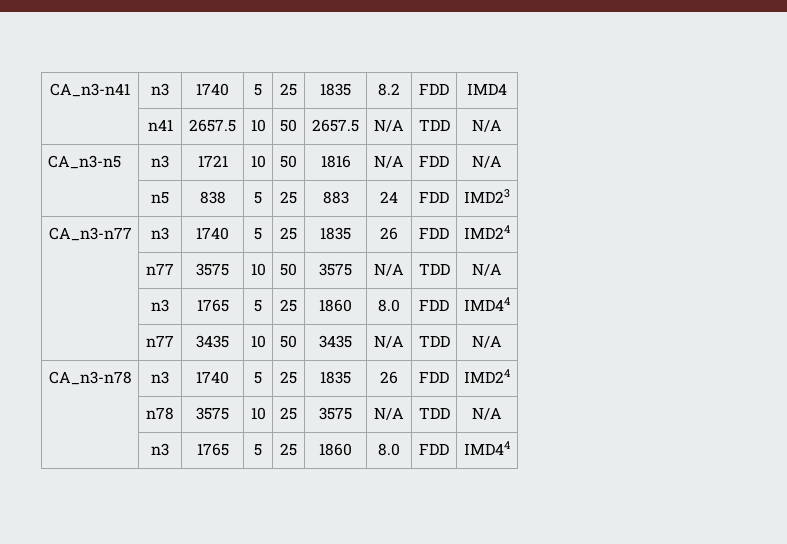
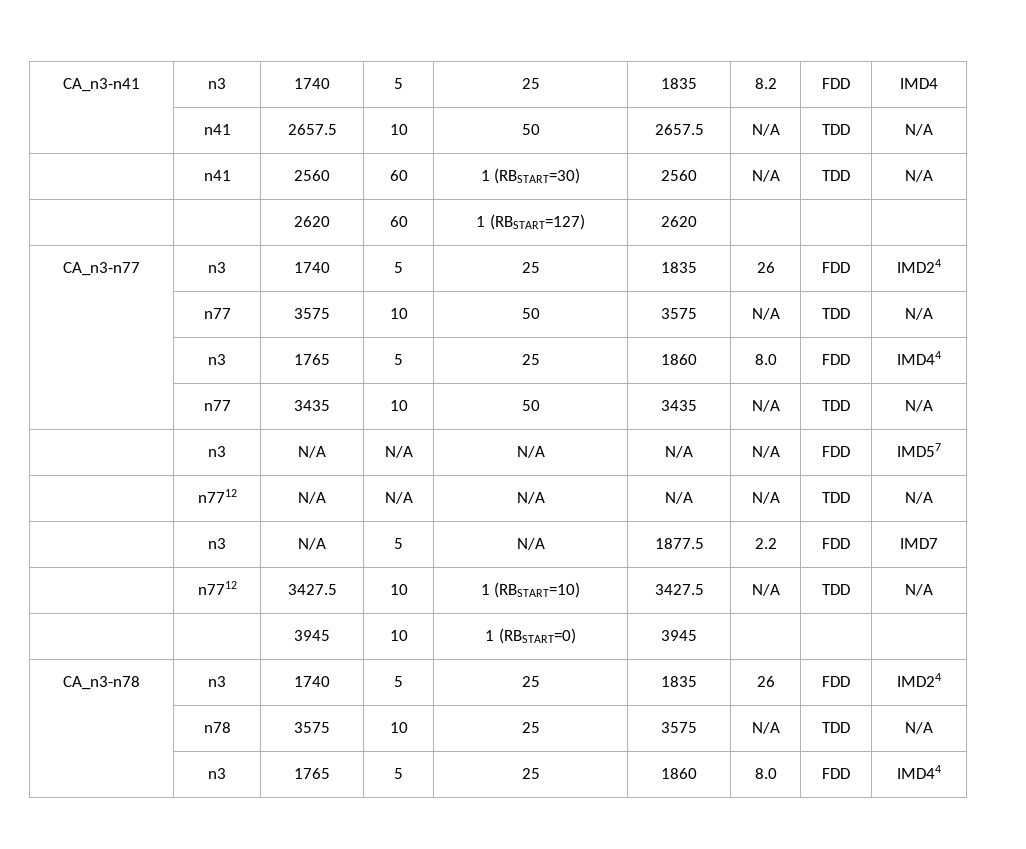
- CA_n3-n5 | n3 | 1721 | 10 | 50 | 1816 | N/A | FDD | N/A
- | n5 | 838 | 5 | 25 | 883 | 24 | FDD | IMD23
+ | n41 | 2560 | 60 | 1 (RBSTART=30) | 2560 | N/A | TDD | N/A
+ | | 2620 | 60 | 1 (RBSTART=127) | 2620 | | |
+ | n3 | N/A | N/A | N/A | N/A | N/A | FDD | IMD57
+ | n7712 | N/A | N/A | N/A | N/A | N/A | TDD | N/A
+ | n3 | N/A | 5 | N/A | 1877.5 | 2.2 | FDD | IMD7
+ | n7712 | 3427.5 | 10 | 1 (RBSTART=10) | 3427.5 | N/A | TDD | N/A
+ | | 3945 | 10 | 1 (RBSTART=0) | 3945 | | |

